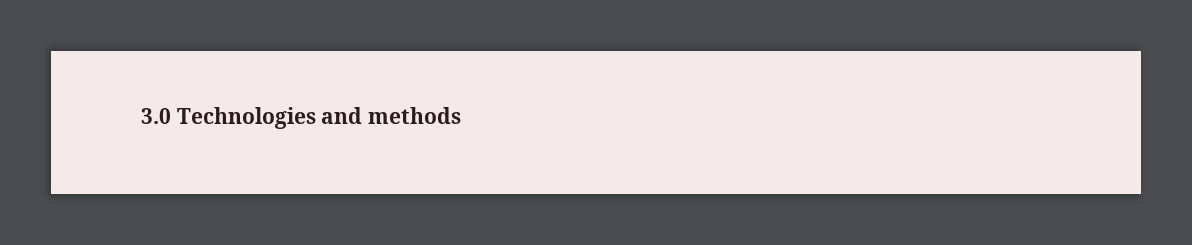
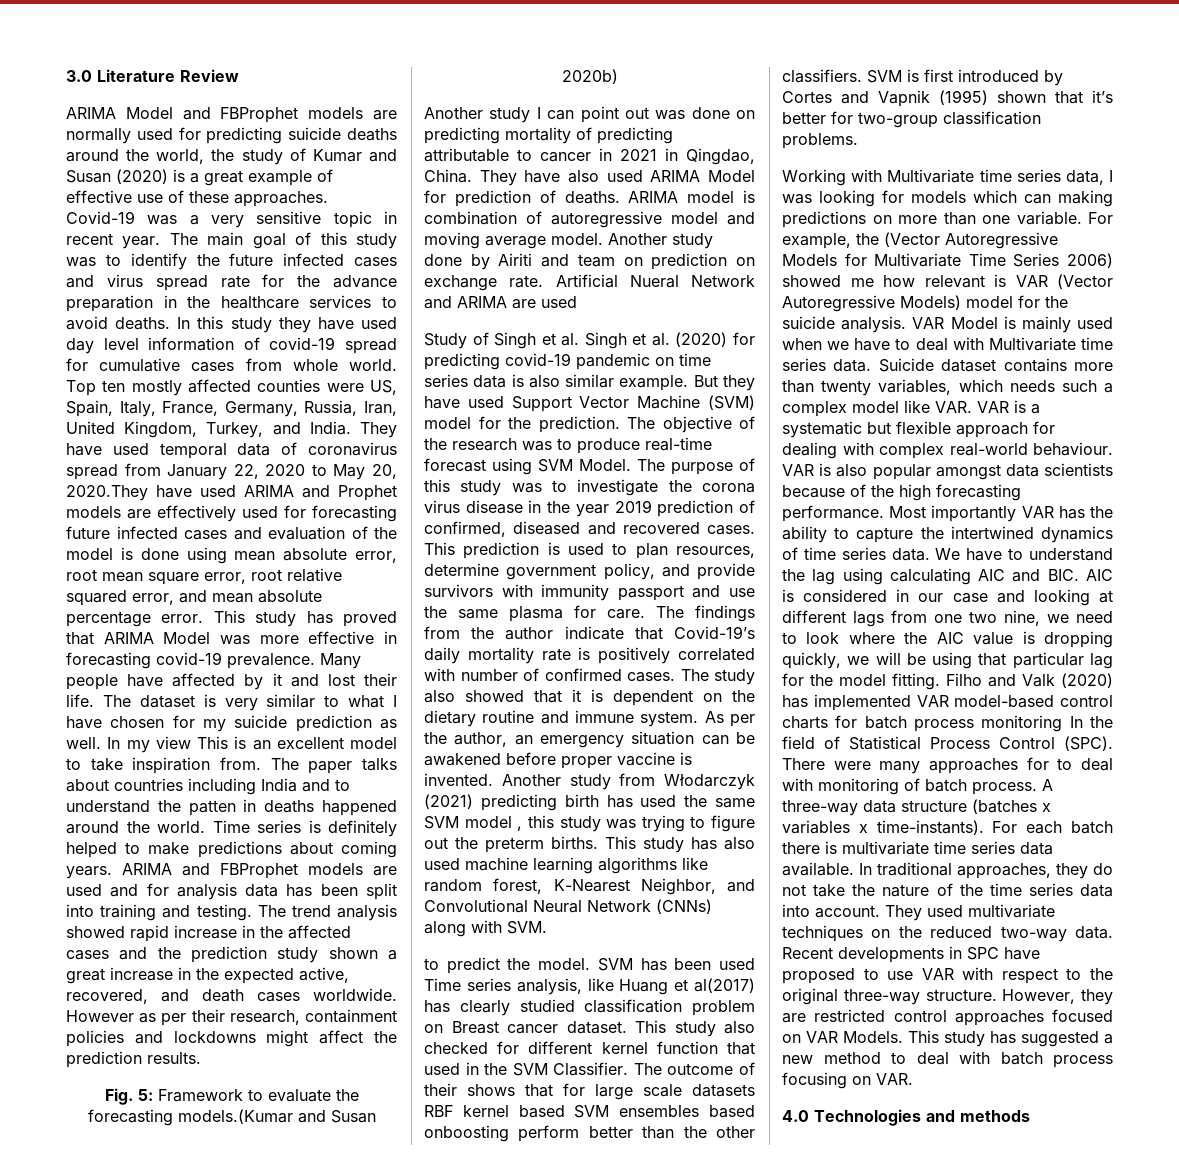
- 3.0 Technologies and methods
+ 3.0 Literature Review
+ ARIMA Model and FBProphet models are normally used for predicting suicide deaths around the world, the study of Kumar and Susan (2020) is a great example of effective use of these approaches. Covid-19 was a very sensitive topic in recent year. The main goal of this study was to identify the future infected cases and virus spread rate for the advance preparation in the healthcare services to avoid deaths. In this study they have used day level information of covid-19 spread for cumulative cases from whole world. Top ten mostly affected counties were US, Spain, Italy, France, Germany, Russia, Iran, United Kingdom, Turkey, and India. They have used temporal data of coronavirus spread from January 22, 2020 to May 20, 2020.They have used ARIMA and Prophet models are effectively used for forecasting future infected cases and evaluation of the model is done using mean absolute error, root mean square error, root relative squared error, and mean absolute percentage error. This study has proved that ARIMA Model was more effective in forecasting covid-19 prevalence. Many people have affected by it and lost their life. The dataset is very similar to what I have chosen for my suicide prediction as well. In my view This is an excellent model to take inspiration from. The paper talks about countries including India and to understand the patten in deaths happened around the world. Time series is definitely helped to make predictions about coming years. ARIMA and FBProphet models are used and for analysis data has been split into training and testing. The trend analysis showed rapid increase in the affected cases and the prediction study shown a great increase in the expected active, recovered, and death cases worldwide. However as per their research, containment policies and lockdowns might affect the prediction results.
+ Fig. 5: Framework to evaluate the forecasting models.(Kumar and Susan 2020b)
+ Another study I can point out was done on predicting mortality of predicting attributable to cancer in 2021 in Qingdao, China. They have also used ARIMA Model for prediction of deaths. ARIMA model is combination of autoregressive model and moving average model. Another study done by Airiti and team on prediction on exchange rate. Artificial Nueral Network and ARIMA are used
+ Study of Singh et al. Singh et al. (2020) for predicting covid-19 pandemic on time series data is also similar example. But they have used Support Vector Machine (SVM) model for the prediction. The objective of the research was to produce real-time forecast using SVM Model. The purpose of this study was to investigate the corona virus disease in the year 2019 prediction of confirmed, diseased and recovered cases. This prediction is used to plan resources, determine government policy, and provide survivors with immunity passport and use the same plasma for care. The findings from the author indicate that Covid-19’s daily mortality rate is positively correlated with number of confirmed cases. The study also showed that it is dependent on the dietary routine and immune system. As per the author, an emergency situation can be awakened before proper vaccine is invented. Another study from Włodarczyk (2021) predicting birth has used the same SVM model , this study was trying to figure out the preterm births. This study has also used machine learning algorithms like random forest, K-Nearest Neighbor, and Convolutional Neural Network (CNNs) along with SVM.
+ to predict the model. SVM has been used Time series analysis, like Huang et al(2017) has clearly studied classification problem on Breast cancer dataset. This study also checked for different kernel function that used in the SVM Classifier. The outcome of their shows that for large scale datasets RBF kernel based SVM ensembles based onboosting perform better than the other classifiers. SVM is first introduced by Cortes and Vapnik (1995) shown that it’s better for two-group classification problems.
+ Working with Multivariate time series data, I was looking for models which can making predictions on more than one variable. For example, the (Vector Autoregressive Models for Multivariate Time Series 2006) showed me how relevant is VAR (Vector Autoregressive Models) model for the suicide analysis. VAR Model is mainly used when we have to deal with Multivariate time series data. Suicide dataset contains more than twenty variables, which needs such a complex model like VAR. VAR is a systematic but flexible approach for dealing with complex real-world behaviour. VAR is also popular amongst data scientists because of the high forecasting performance. Most importantly VAR has the ability to capture the intertwined dynamics of time series data. We have to understand the lag using calculating AIC and BIC. AIC is considered in our case and looking at different lags from one two nine, we need to look where the AIC value is dropping quickly, we will be using that particular lag for the model fitting. Filho and Valk (2020) has implemented VAR model-based control charts for batch process monitoring In the field of Statistical Process Control (SPC). There were many approaches for to deal with monitoring of batch process. A three-way data structure (batches x variables x time-instants). For each batch there is multivariate time series data available. In traditional approaches, they do not take the nature of the time series data into account. They used multivariate techniques on the reduced two-way data. Recent developments in SPC have proposed to use VAR with respect to the original three-way structure. However, they are restricted control approaches focused on VAR Models. This study has suggested a new method to deal with batch process focusing on VAR.
+ 4.0 Technologies and methods

